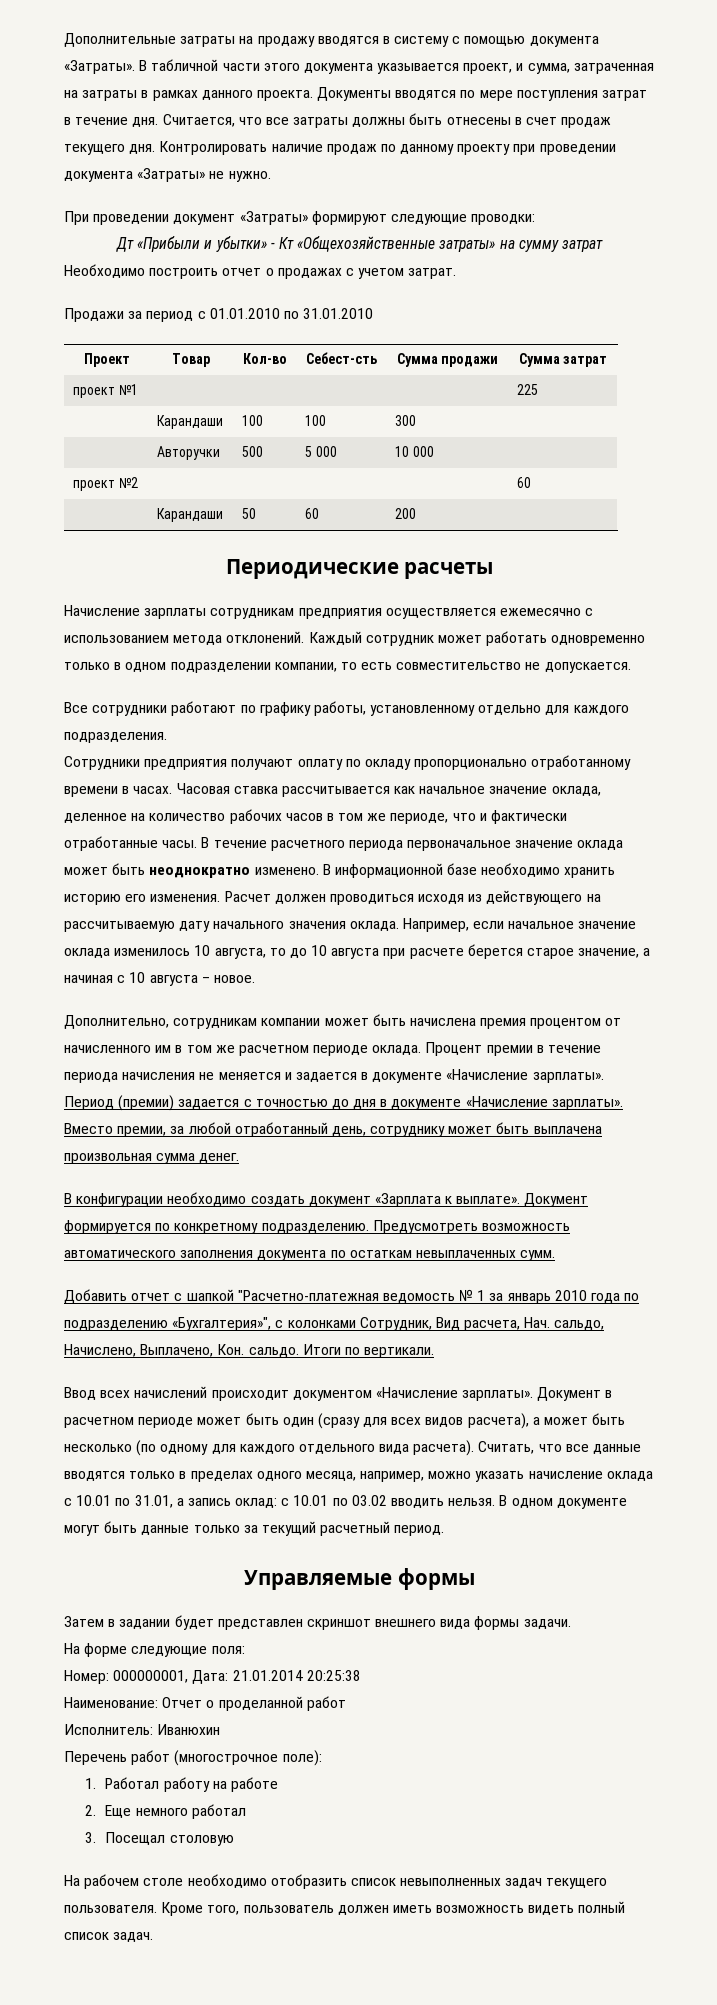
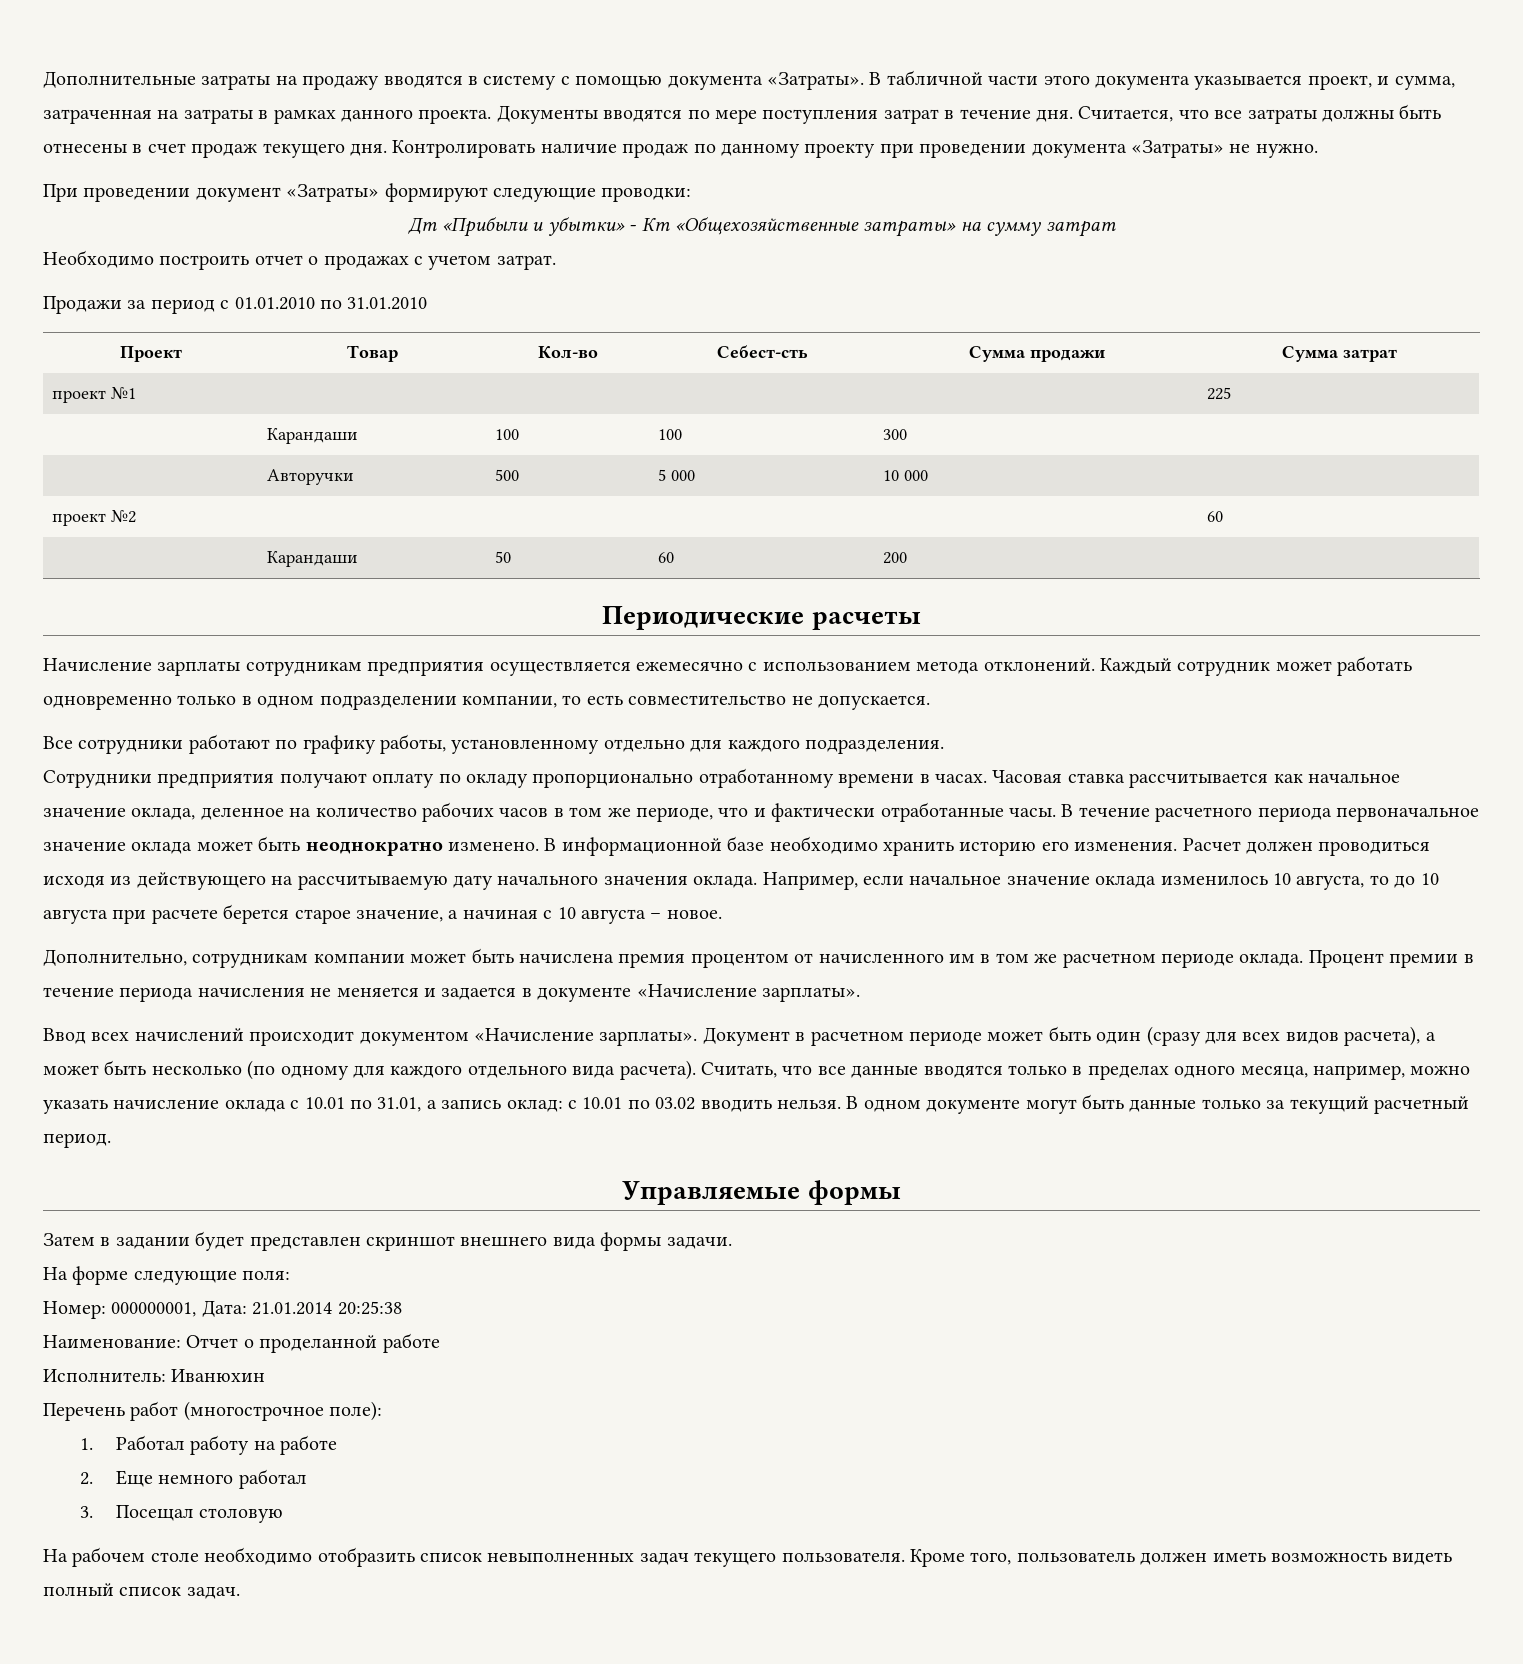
- Период (премии) задается с точностью до дня в документе «Начисление зарплаты». Вместо премии, за любой отработанный день, сотруднику может быть выплачена произвольная сумма денег.
- В конфигурации необходимо создать документ «Зарплата к выплате». Документ формируется по конкретному подразделению. Предусмотреть возможность автоматического заполнения документа по остаткам невыплаченных сумм.
- Добавить отчет с шапкой "Расчетно-платежная ведомость № 1 за январь 2010 года по подразделению «Бухгалтерия»", с колонками Сотрудник, Вид расчета, Нач. сальдо, Начислено, Выплачено, Кон. сальдо. Итоги по вертикали.
- Наименование: Отчет о проделанной работ
+ Наименование: Отчет о проделанной работе

